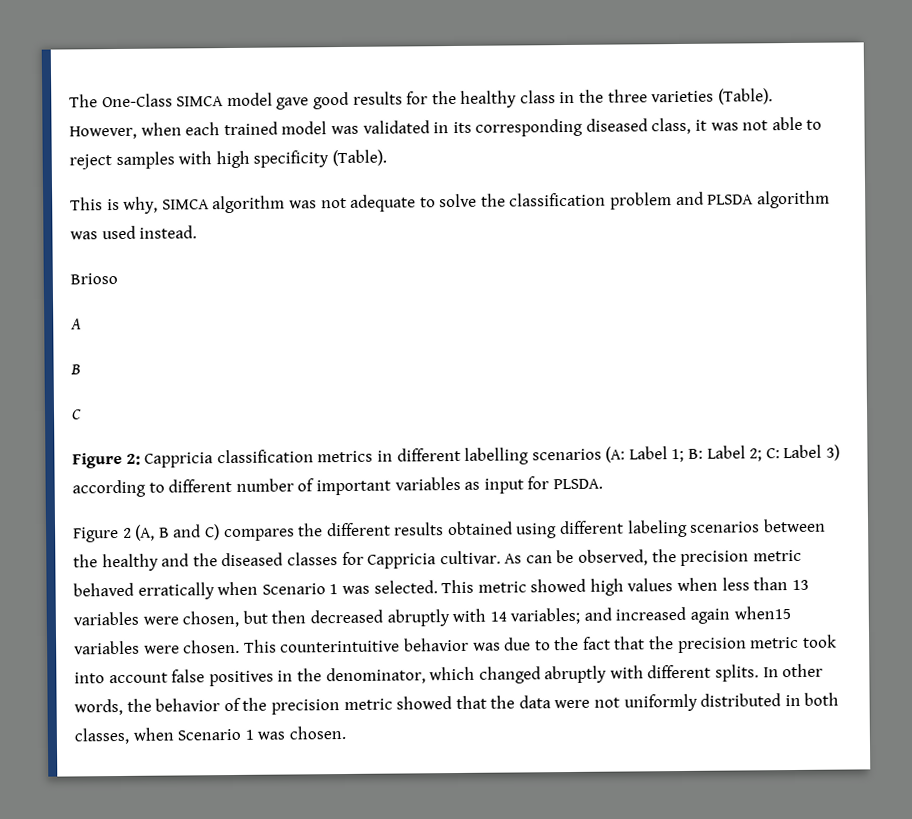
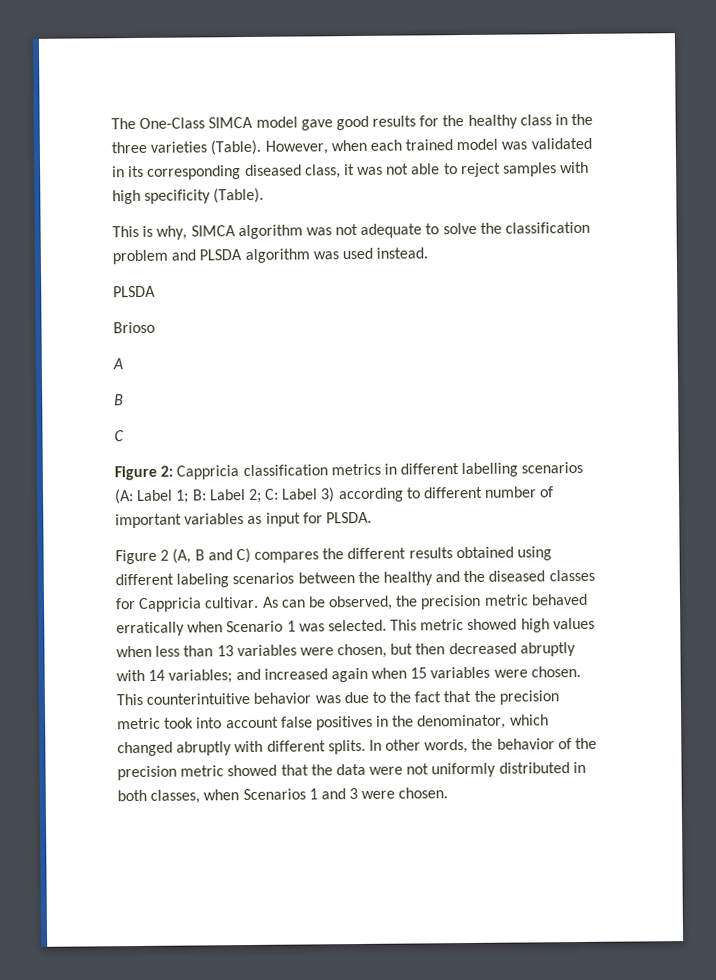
  This is why, SIMCA algorithm was not adequate to solve the classification problem and PLSDA algorithm was used instead.
+ PLSDA
- This metric showed high values when less than 13 variables were chosen, but then decreased abruptly with 14 variables; and increased again when15 variables were chosen.
+ This metric showed high values when less than 13 variables were chosen, but then decreased abruptly with 14 variables; and increased again when 15 variables were chosen.
- In other words, the behavior of the precision metric showed that the data were not uniformly distributed in both classes, when Scenario 1 was chosen.
+ In other words, the behavior of the precision metric showed that the data were not uniformly distributed in both classes, when Scenarios 1 and 3 were chosen.

